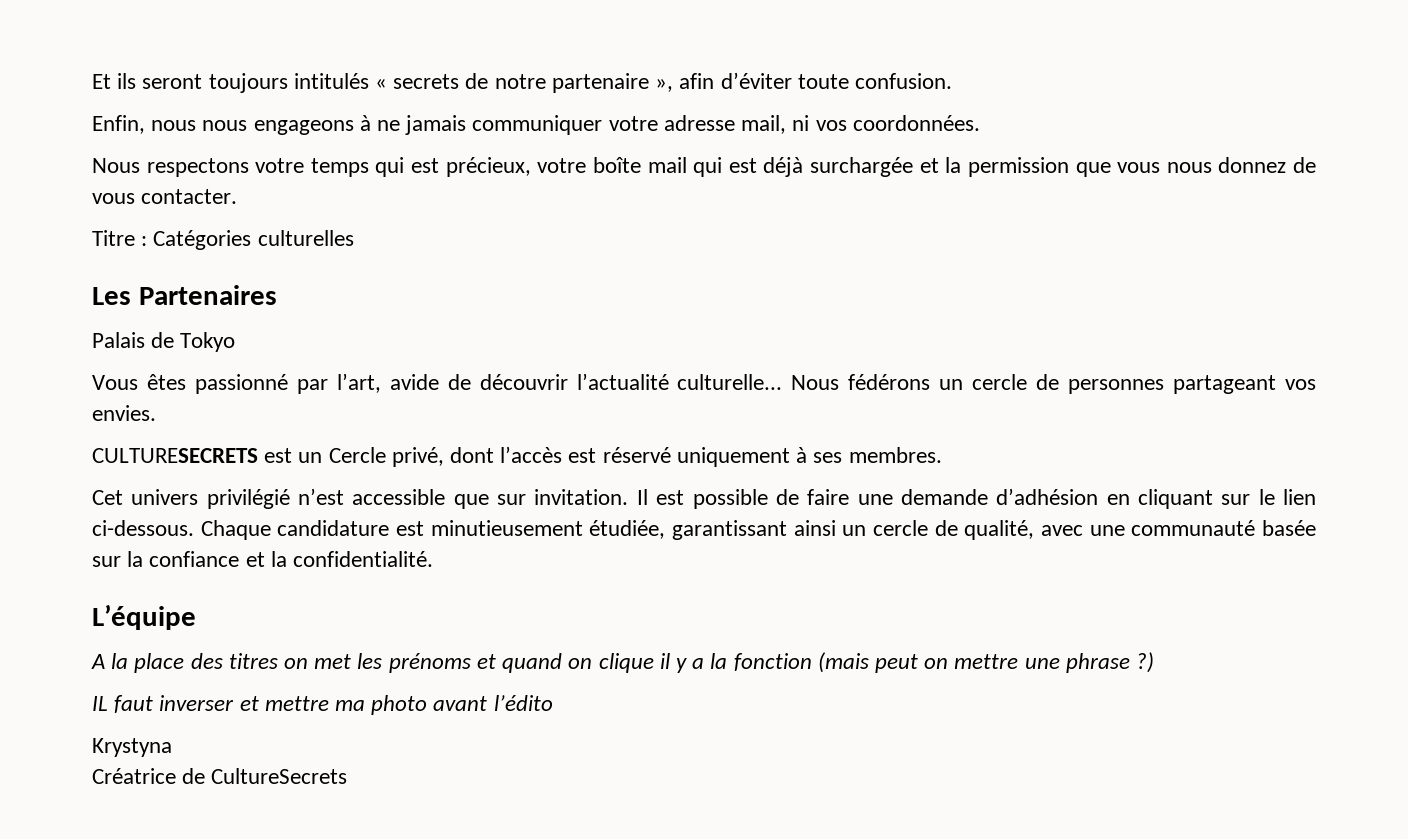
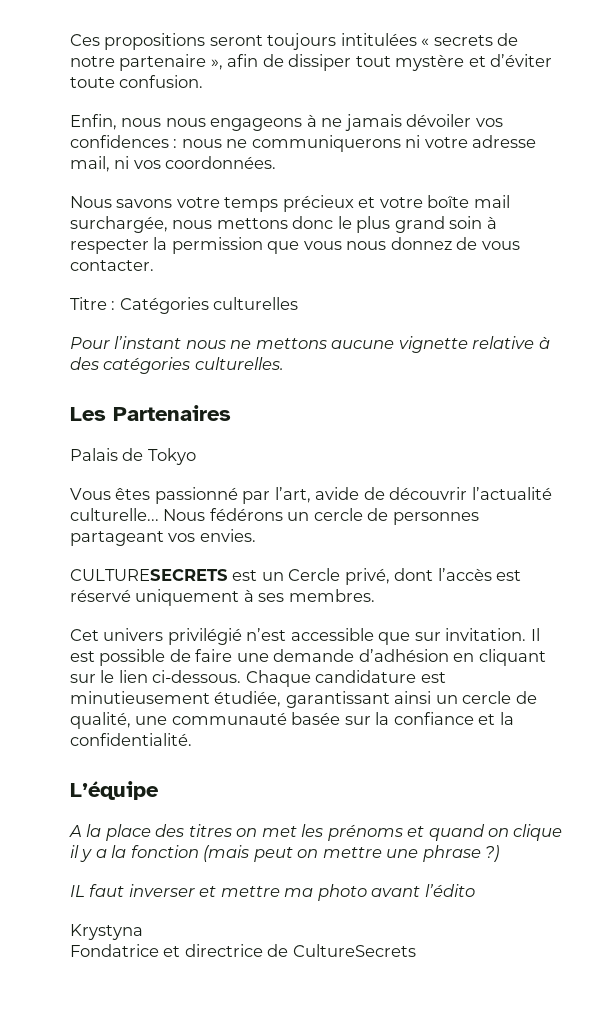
- Et ils seront toujours intitulés « secrets de notre partenaire », afin d’éviter toute confusion.
+ Ces propositions seront toujours intitulées « secrets de notre partenaire », afin de dissiper tout mystère et d’éviter toute confusion.
- Enfin, nous nous engageons à ne jamais communiquer votre adresse mail, ni vos coordonnées.
+ Enfin, nous nous engageons à ne jamais dévoiler vos confidences : nous ne communiquerons ni votre adresse mail, ni vos coordonnées.
- Nous respectons votre temps qui est précieux, votre boîte mail qui est déjà surchargée et la permission que vous nous donnez de vous contacter.
+ Nous savons votre temps précieux et votre boîte mail surchargée, nous mettons donc le plus grand soin à respecter la permission que vous nous donnez de vous contacter.
+ Pour l’instant nous ne mettons aucune vignette relative à des catégories culturelles.
- Chaque candidature est minutieusement étudiée, garantissant ainsi un cercle de qualité, avec une communauté basée sur la confiance et la confidentialité.
+ Chaque candidature est minutieusement étudiée, garantissant ainsi un cercle de qualité, une communauté basée sur la confiance et la confidentialité.
- Créatrice de CultureSecrets
+ Fondatrice et directrice de CultureSecrets

